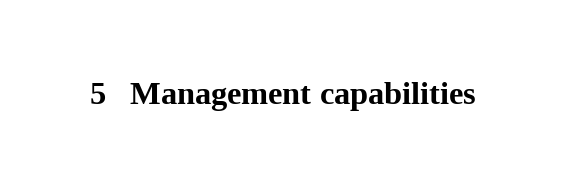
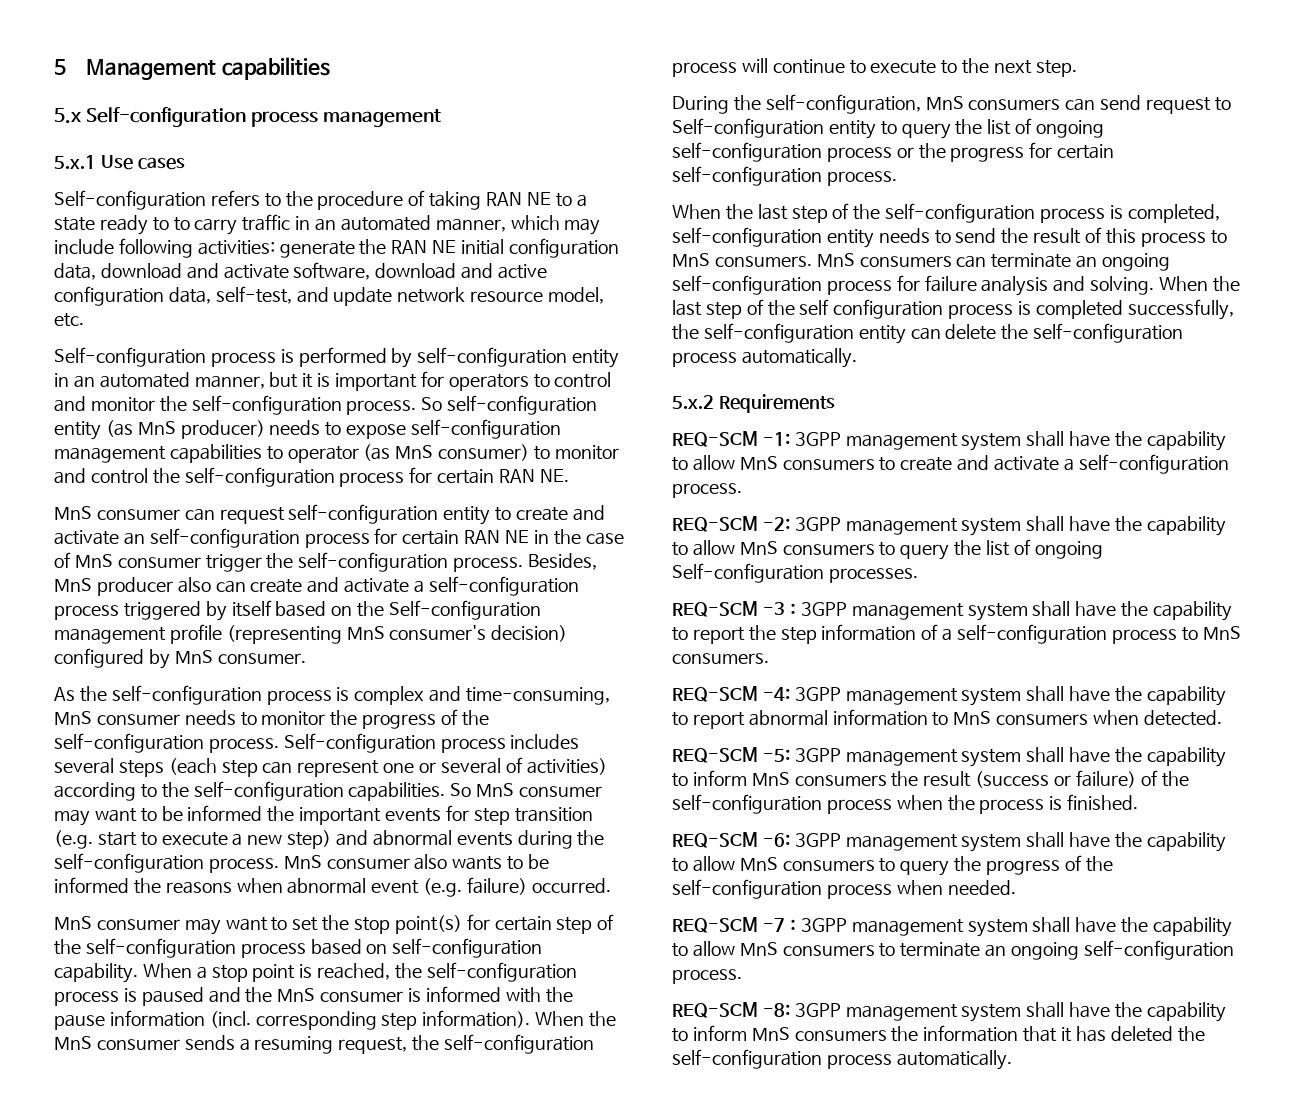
+ 5.x Self-configuration process management
+ 5.x.1 Use cases
+ Self-configuration refers to the procedure of taking RAN NE to a state ready to to carry traffic in an automated manner, which may include following activities: generate the RAN NE initial configuration data, download and activate software, download and active configuration data, self-test, and update network resource model, etc.
+ Self-configuration process is performed by self-configuration entity in an automated manner, but it is important for operators to control and monitor the self-configuration process. So self-configuration entity (as MnS producer) needs to expose self-configuration management capabilities to operator (as MnS consumer) to monitor and control the self-configuration process for certain RAN NE.
+ MnS consumer can request self-configuration entity to create and activate an self-configuration process for certain RAN NE in the case of MnS consumer trigger the self-configuration process. Besides, MnS producer also can create and activate a self-configuration process triggered by itself based on the Self-configuration management profile (representing MnS consumer's decision) configured by MnS consumer.
+ As the self-configuration process is complex and time-consuming, MnS consumer needs to monitor the progress of the self-configuration process. Self-configuration process includes several steps (each step can represent one or several of activities) according to the self-configuration capabilities. So MnS consumer may want to be informed the important events for step transition (e.g. start to execute a new step) and abnormal events during the self-configuration process. MnS consumer also wants to be informed the reasons when abnormal event (e.g. failure) occurred.
+ MnS consumer may want to set the stop point(s) for certain step of the self-configuration process based on self-configuration capability. When a stop point is reached, the self-configuration process is paused and the MnS consumer is informed with the pause information (incl. corresponding step information). When the MnS consumer sends a resuming request, the self-configuration process will continue to execute to the next step.
+ During the self-configuration, MnS consumers can send request to Self-configuration entity to query the list of ongoing self-configuration process or the progress for certain self-configuration process.
+ When the last step of the self-configuration process is completed, self-configuration entity needs to send the result of this process to MnS consumers. MnS consumers can terminate an ongoing self-configuration process for failure analysis and solving. When the last step of the self configuration process is completed successfully, the self-configuration entity can delete the self-configuration process automatically.
+ 5.x.2 Requirements
+ REQ-SCM -1: 3GPP management system shall have the capability to allow MnS consumers to create and activate a self-configuration process.
+ REQ-SCM -2: 3GPP management system shall have the capability to allow MnS consumers to query the list of ongoing Self-configuration processes.
+ REQ-SCM -3：3GPP management system shall have the capability to report the step information of a self-configuration process to MnS consumers.
+ REQ-SCM -4: 3GPP management system shall have the capability to report abnormal information to MnS consumers when detected.
+ REQ-SCM -5: 3GPP management system shall have the capability to inform MnS consumers the result (success or failure) of the self-configuration process when the process is finished.
+ REQ-SCM -6: 3GPP management system shall have the capability to allow MnS consumers to query the progress of the self-configuration process when needed.
+ REQ-SCM -7：3GPP management system shall have the capability to allow MnS consumers to terminate an ongoing self-configuration process.
+ REQ-SCM -8: 3GPP management system shall have the capability to inform MnS consumers the information that it has deleted the self-configuration process automatically.

